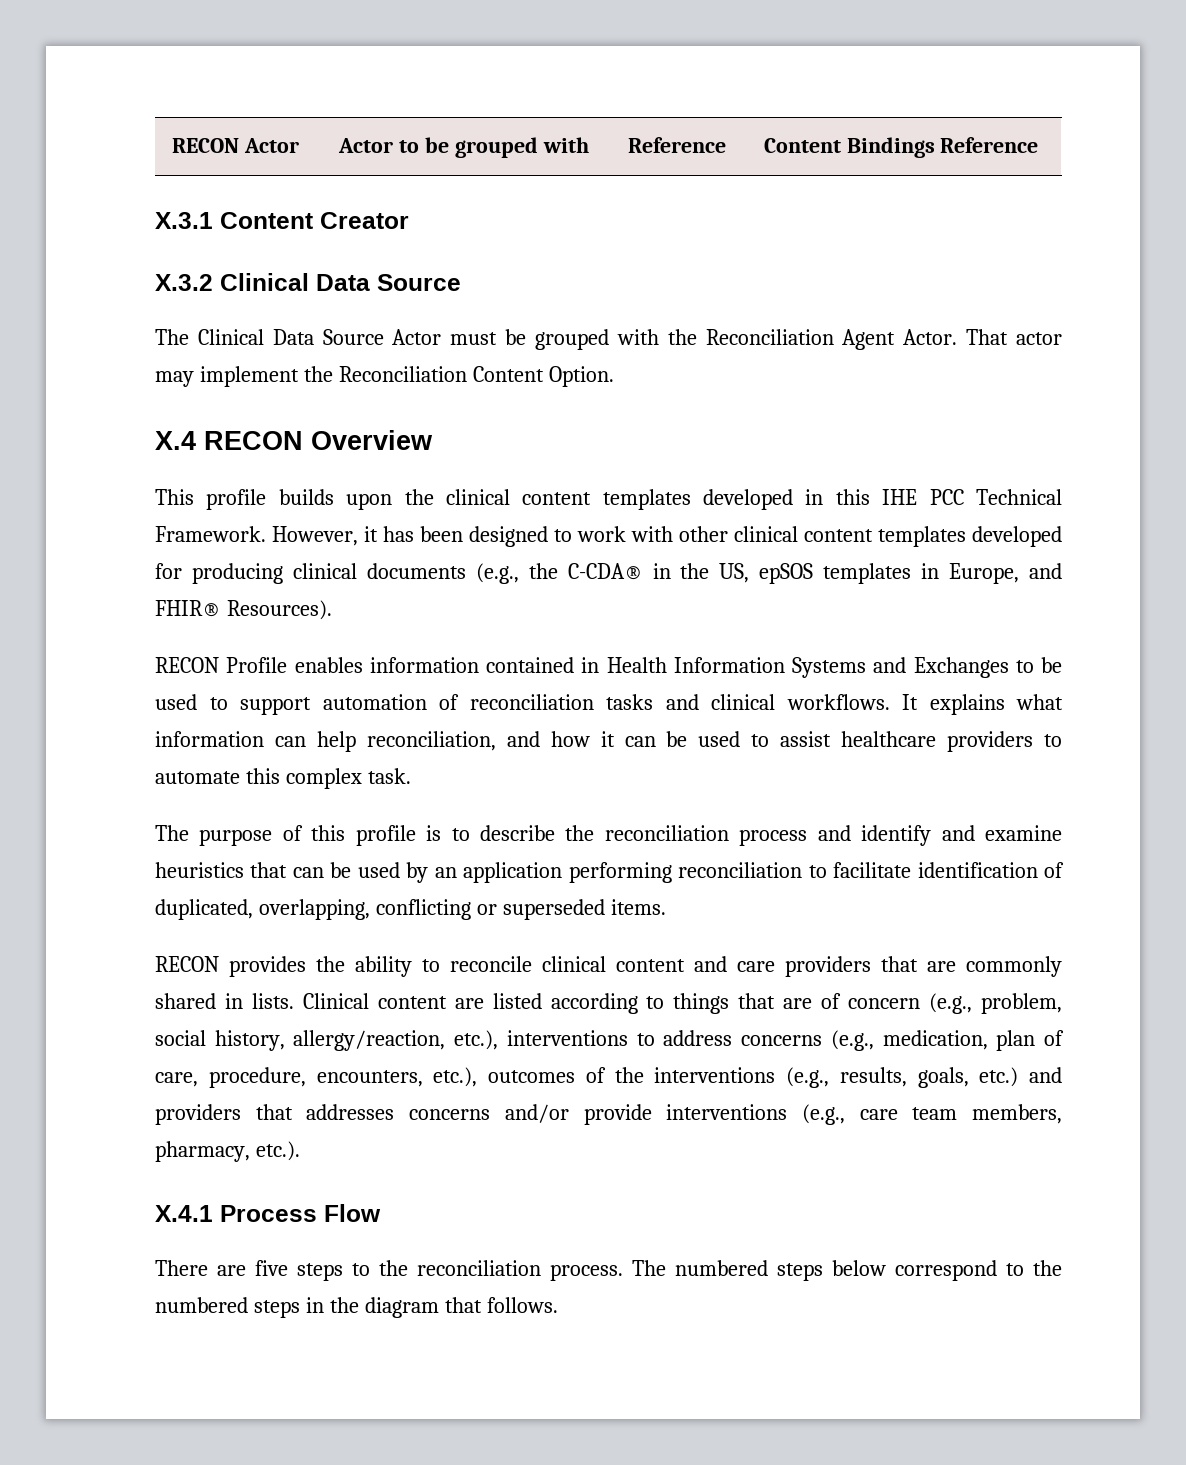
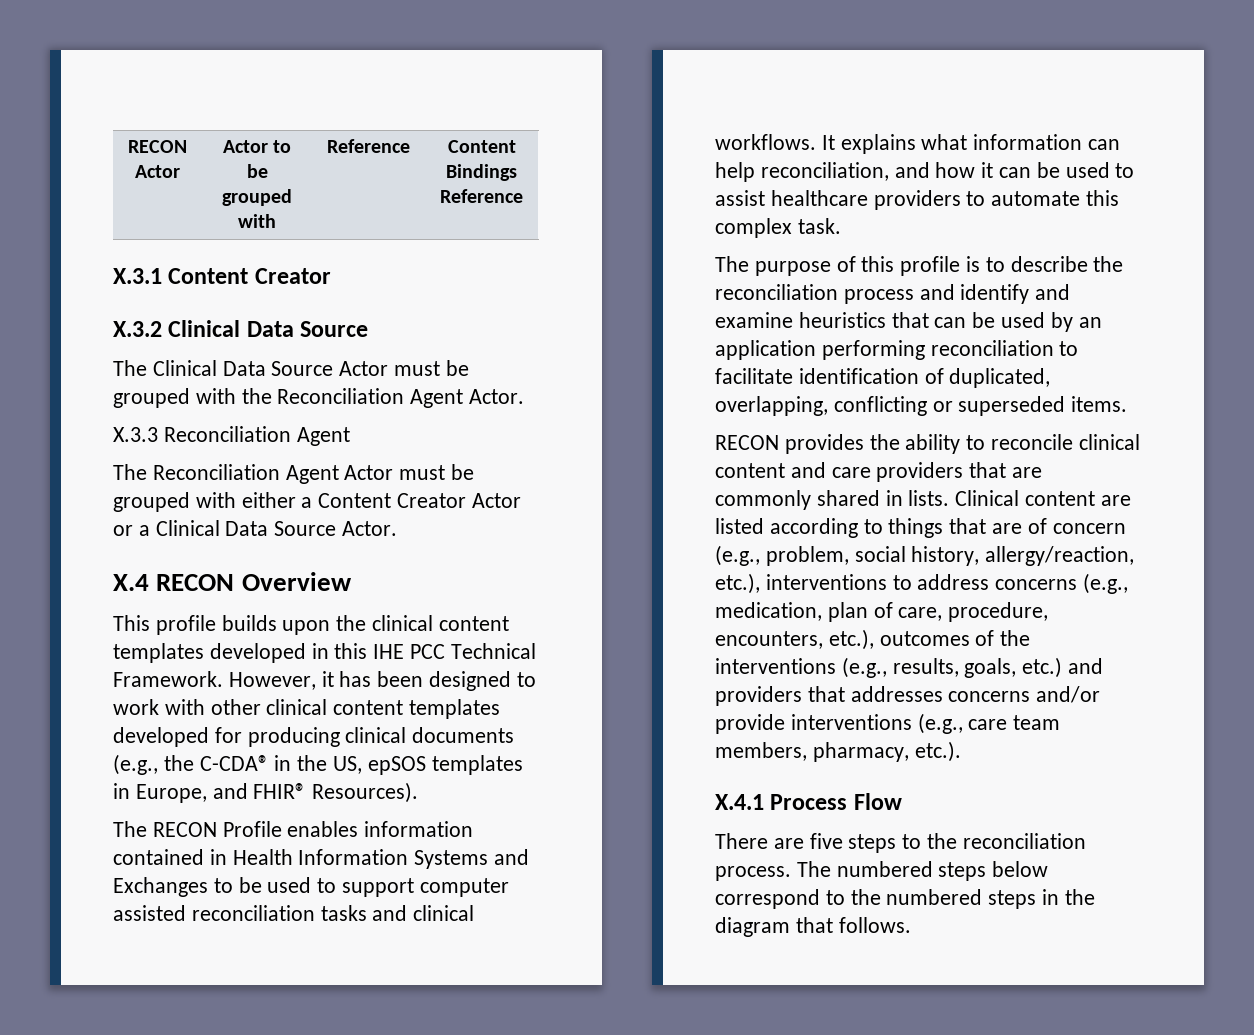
- The Clinical Data Source Actor must be grouped with the Reconciliation Agent Actor. That actor may implement the Reconciliation Content Option.
+ The Clinical Data Source Actor must be grouped with the Reconciliation Agent Actor.
+ X.3.3 Reconciliation Agent
+ The Reconciliation Agent Actor must be grouped with either a Content Creator Actor or a Clinical Data Source Actor.
- RECON Profile enables information contained in Health Information Systems and Exchanges to be used to support automation of reconciliation tasks and clinical workflows.
+ The RECON Profile enables information contained in Health Information Systems and Exchanges to be used to support computer assisted reconciliation tasks and clinical workflows.

